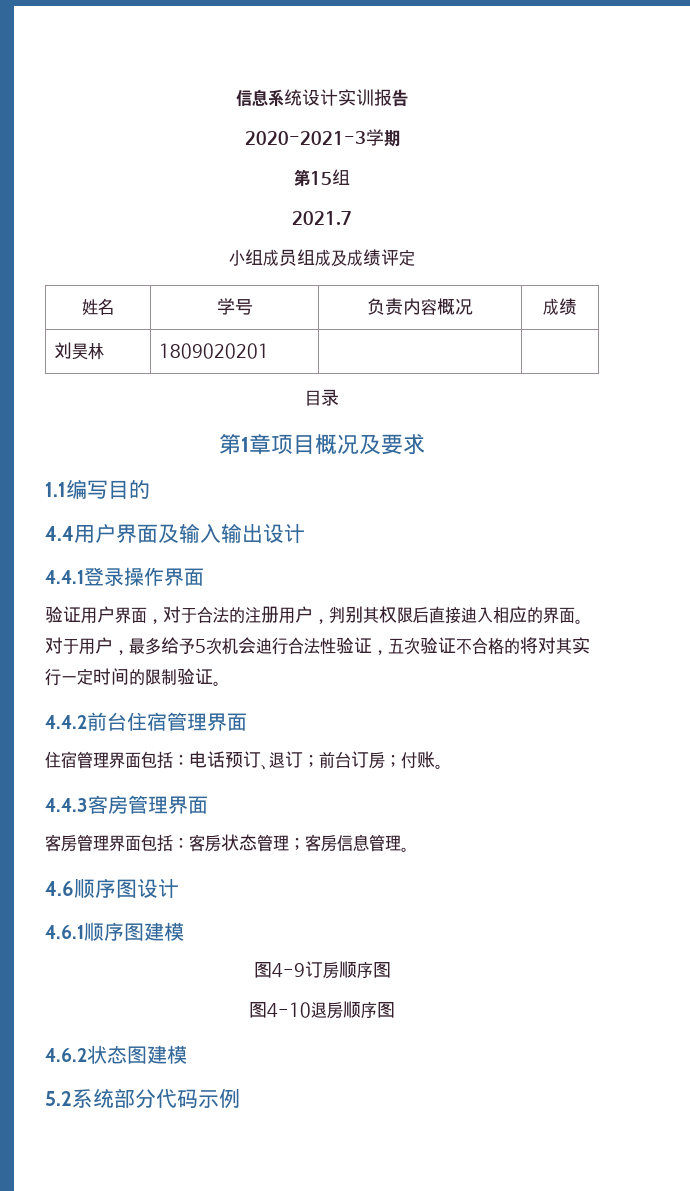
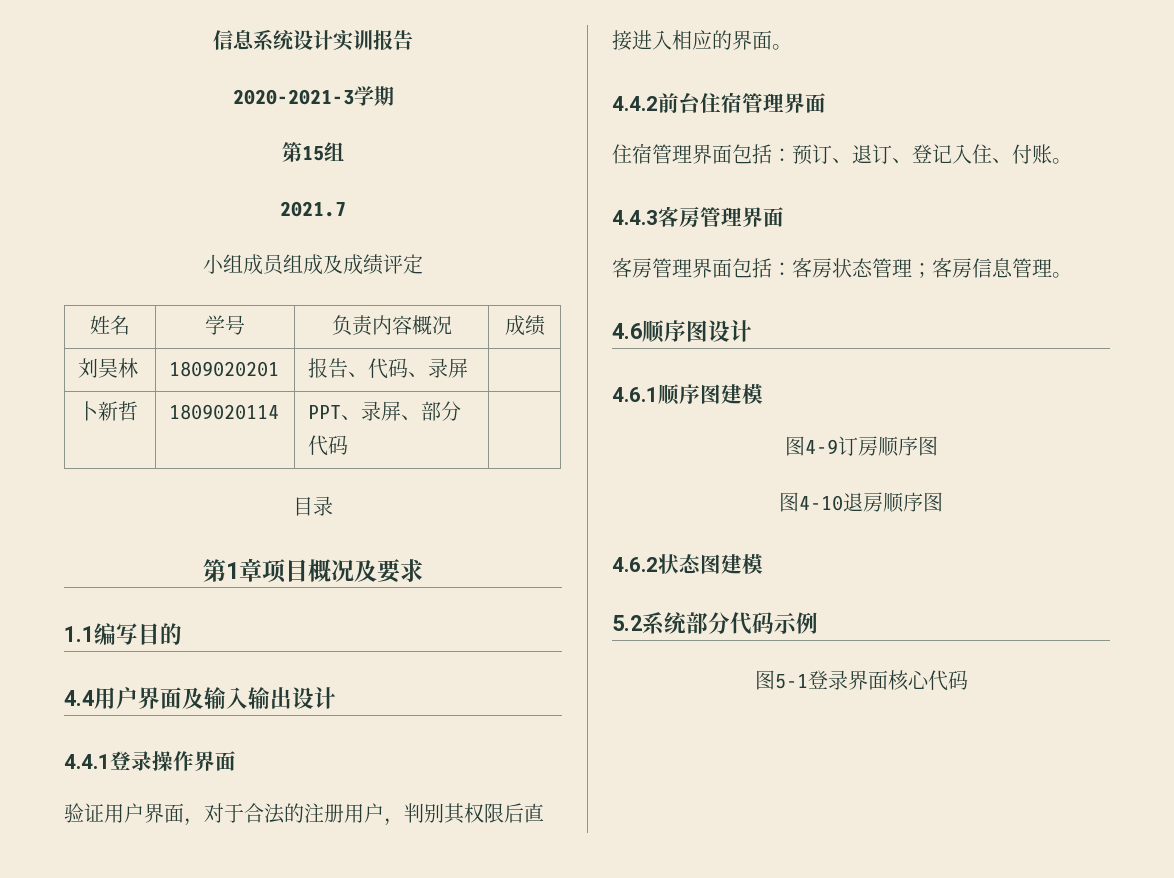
- 刘昊林 | 1809020201 | |
+ 刘昊林 | 1809020201 | 报告、代码、录屏 |
+ 卜新哲 | 1809020114 | PPT、录屏、部分代码 |
- 验证用户界面，对于合法的注册用户，判别其权限后直接迪入相应的界面。对于用户，最多给予5次机会迪行合法性验证，五次验证不合格的将对其实行一定时间的限制验证。
+ 验证用户界面，对于合法的注册用户，判别其权限后直接进入相应的界面。
- 住宿管理界面包括：电话预订、退订；前台订房；付账。
+ 住宿管理界面包括：预订、退订、登记入住、付账。
+ 图5-1登录界面核心代码

